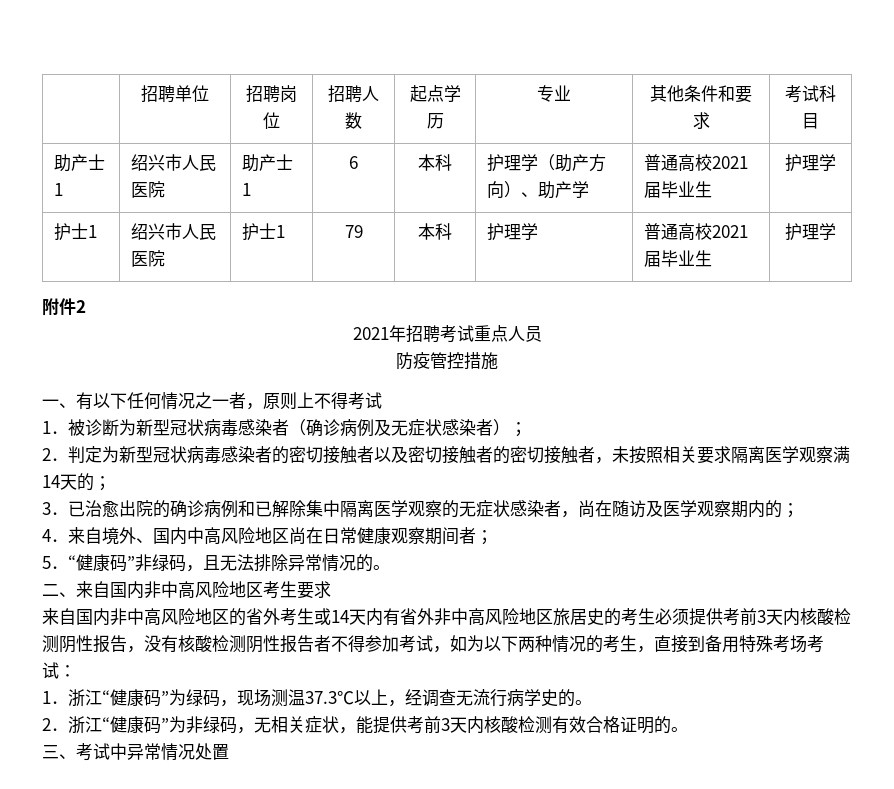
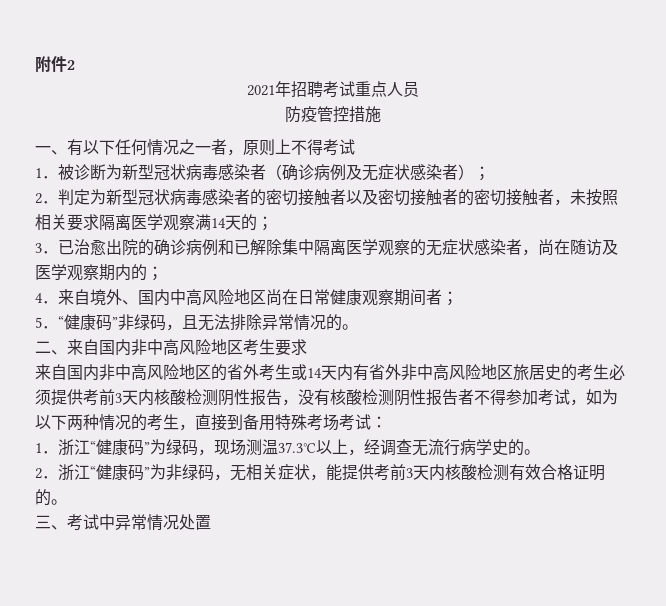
- | 招聘单位 | 招聘岗位 | 招聘人数 | 起点学历 | 专业 | 其他条件和要求 | 考试科目
- 助产士1 | 绍兴市人民医院 | 助产士1 | 6 | 本科 | 护理学（助产方向）、助产学 | 普通高校2021届毕业生 | 护理学
- 护士1 | 绍兴市人民医院 | 护士1 | 79 | 本科 | 护理学 | 普通高校2021届毕业生 | 护理学

